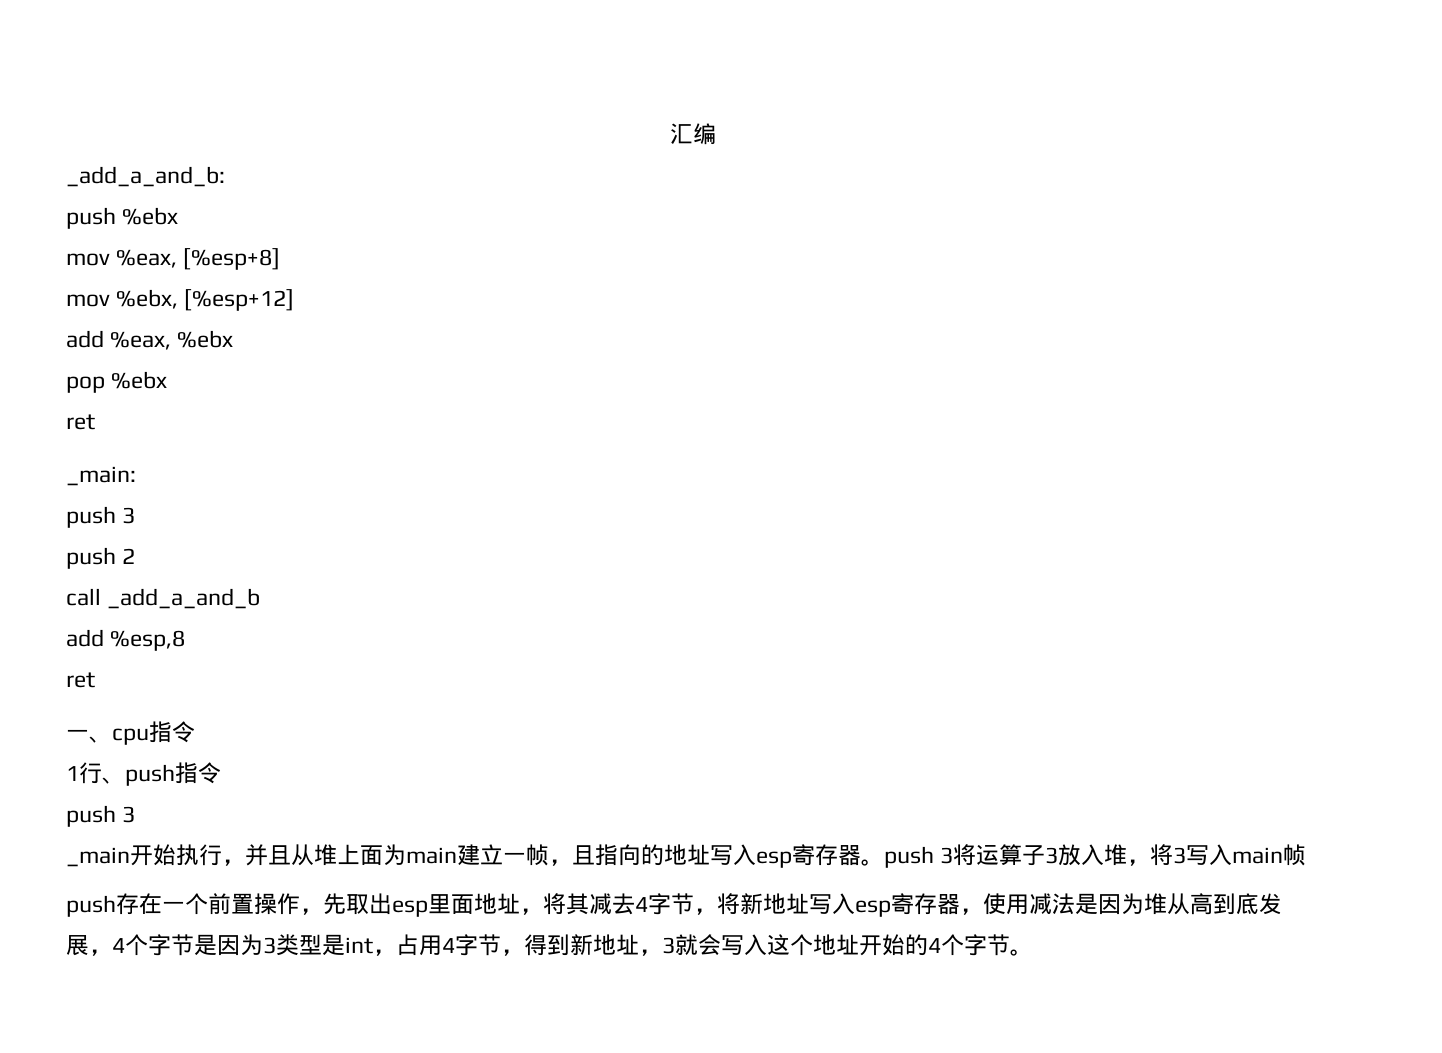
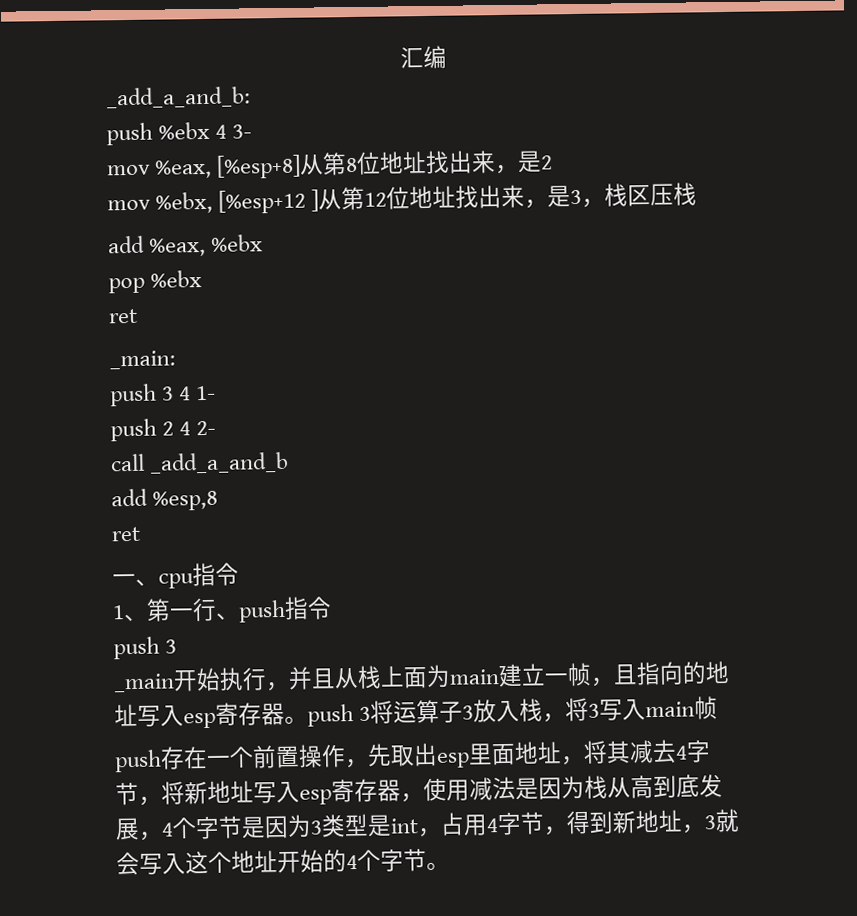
- push %ebx
+ push %ebx 4 3-
- mov %eax, [%esp+8]
- mov %ebx, [%esp+12]
+ mov %eax, [%esp+8]从第8位地址找出来，是2
+ mov %ebx, [%esp+12 ]从第12位地址找出来，是3，栈区压栈
  _main:
- push 3
+ push 3 4 1-
- push 2
+ push 2 4 2-
- 1行、push指令
+ 1、第一行、push指令
- _main开始执行，并且从堆上面为main建立一帧，且指向的地址写入esp寄存器。push 3将运算子3放入堆，将3写入main帧
+ _main开始执行，并且从栈上面为main建立一帧，且指向的地址写入esp寄存器。push 3将运算子3放入栈，将3写入main帧
- push存在一个前置操作，先取出esp里面地址，将其减去4字节，将新地址写入esp寄存器，使用减法是因为堆从高到底发展，4个字节是因为3类型是int，占用4字节，得到新地址，3就会写入这个地址开始的4个字节。
+ push存在一个前置操作，先取出esp里面地址，将其减去4字节，将新地址写入esp寄存器，使用减法是因为栈从高到底发展，4个字节是因为3类型是int，占用4字节，得到新地址，3就会写入这个地址开始的4个字节。

